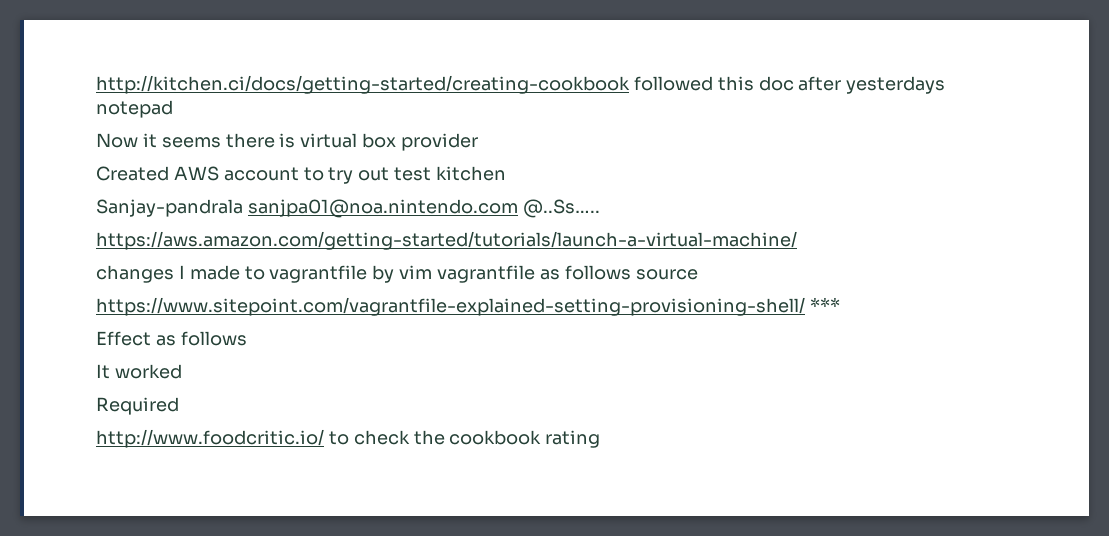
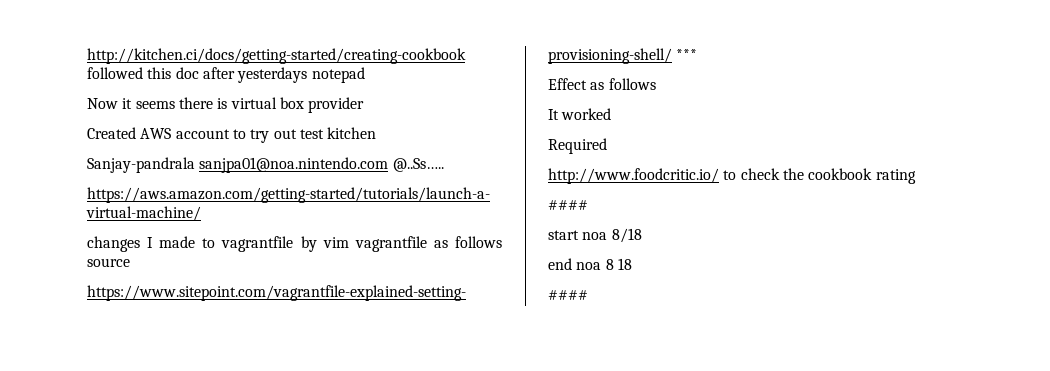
  http://www.foodcritic.io/ to check the cookbook rating
+ ####
+ start noa 8/18
+ end noa 8 18
+ ####

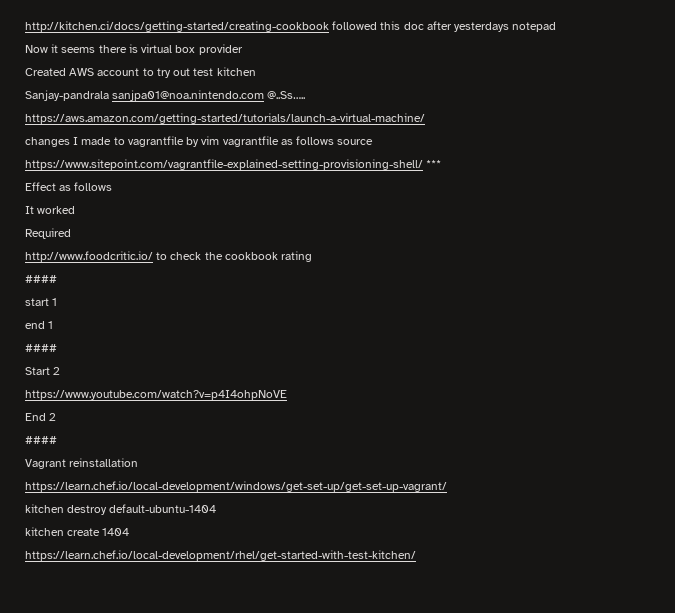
- start noa 8/18
+ start 1
- end noa 8 18
+ end 1
  ####
+ Start 2
+ https://www.youtube.com/watch?v=p4I4ohpNoVE
+ End 2
+ ####
+ Vagrant reinstallation
+ https://learn.chef.io/local-development/windows/get-set-up/get-set-up-vagrant/
+ kitchen destroy default-ubuntu-1404
+ kitchen create 1404
+ https://learn.chef.io/local-development/rhel/get-started-with-test-kitchen/

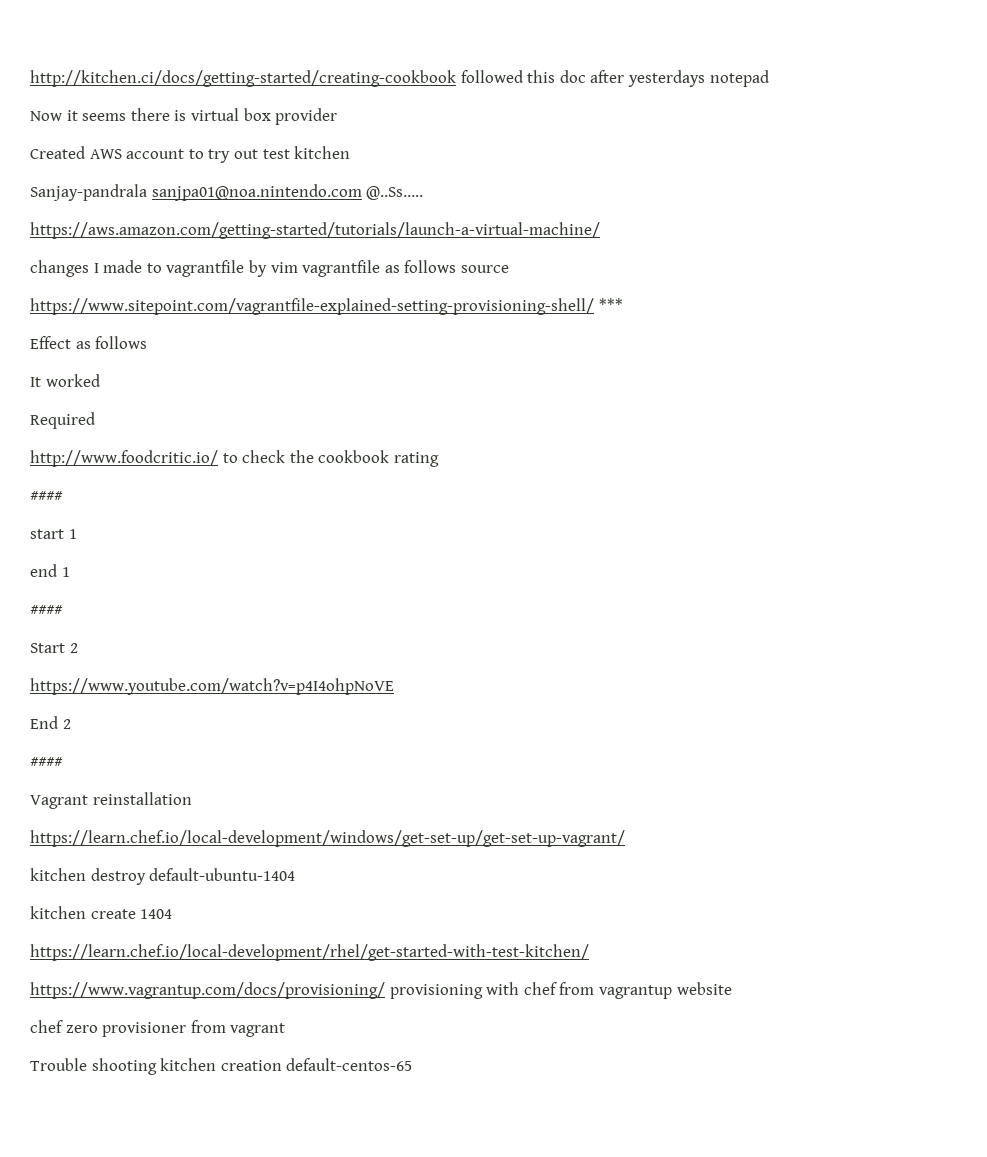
+ https://www.vagrantup.com/docs/provisioning/ provisioning with chef from vagrantup website
+ chef zero provisioner from vagrant
+ Trouble shooting kitchen creation default-centos-65

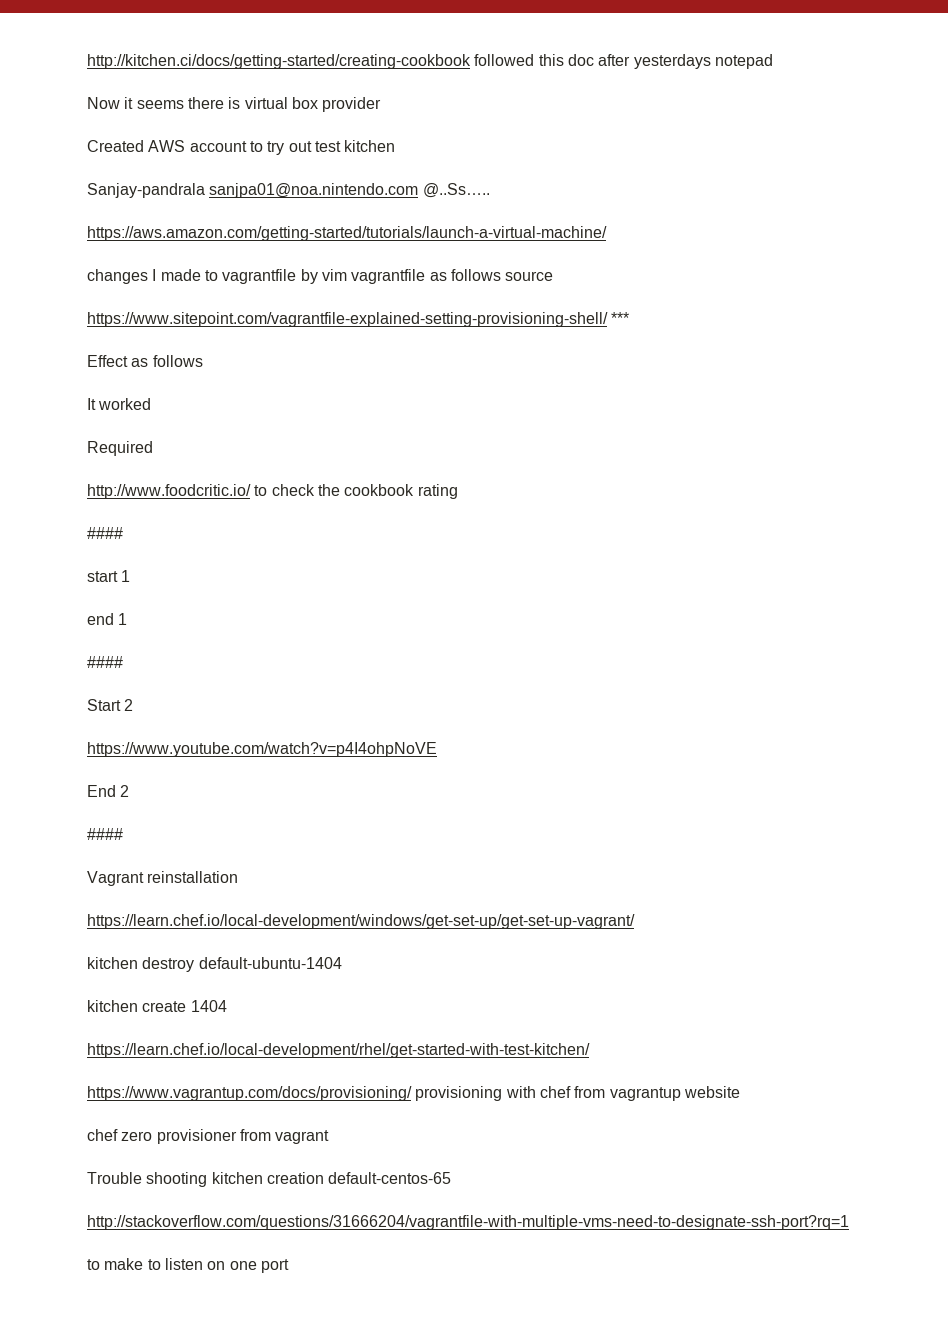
+ http://stackoverflow.com/questions/31666204/vagrantfile-with-multiple-vms-need-to-designate-ssh-port?rq=1
+ to make to listen on one port

